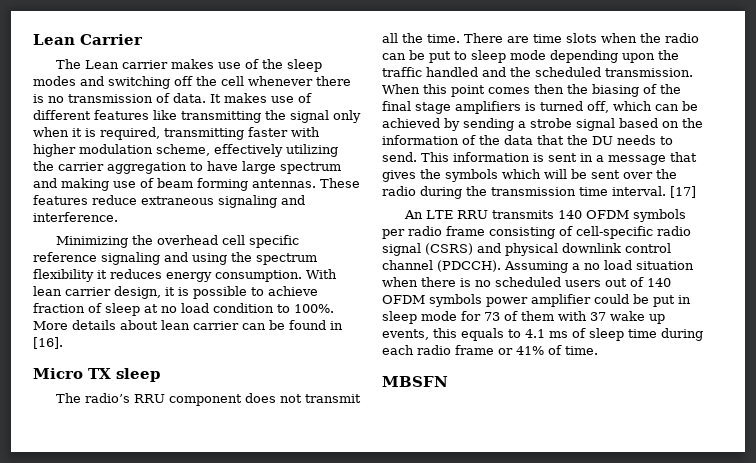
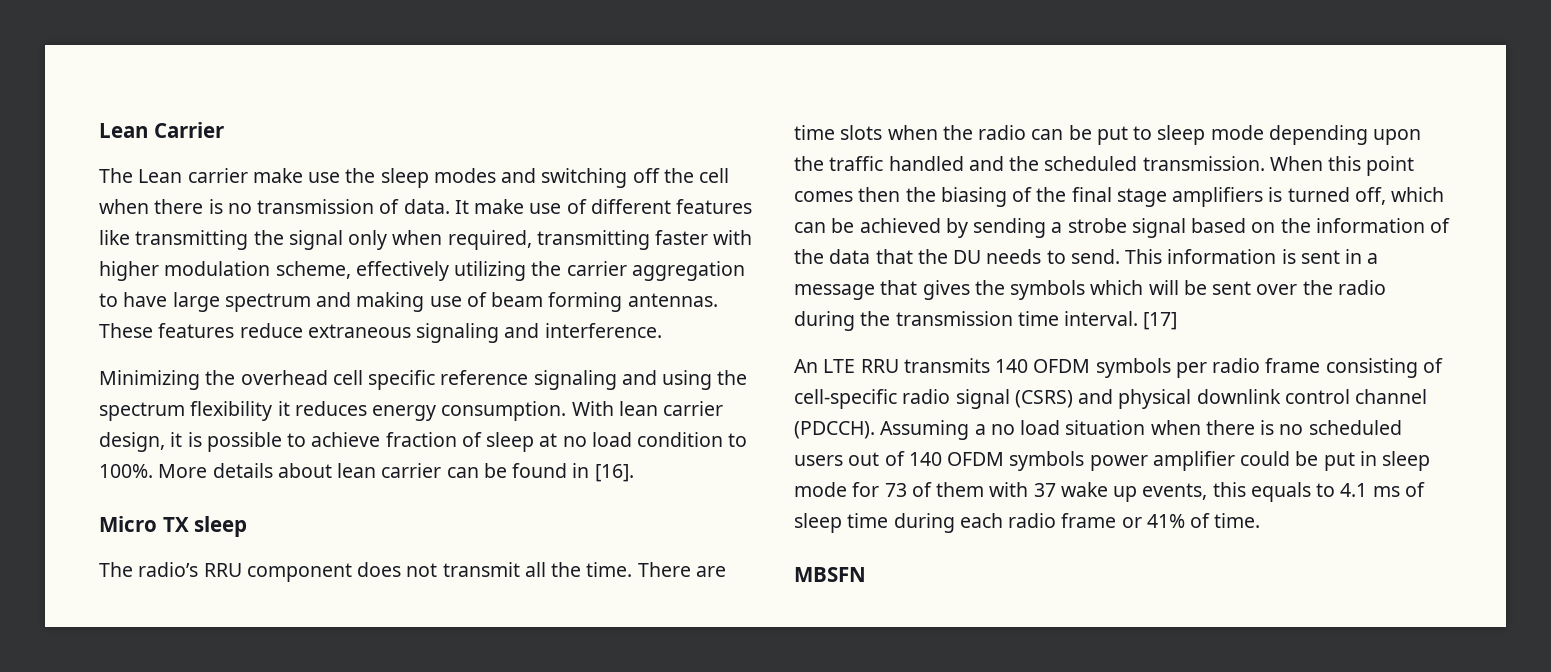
- The Lean carrier makes use of the sleep modes and switching off the cell whenever there is no transmission of data.
+ The Lean carrier make use the sleep modes and switching off the cell when there is no transmission of data.
- It makes use of different features like transmitting the signal only when it is required, transmitting faster with higher modulation scheme, effectively utilizing the carrier aggregation to have large spectrum and making use of beam forming antennas.
+ It make use of different features like transmitting the signal only when required, transmitting faster with higher modulation scheme, effectively utilizing the carrier aggregation to have large spectrum and making use of beam forming antennas.

